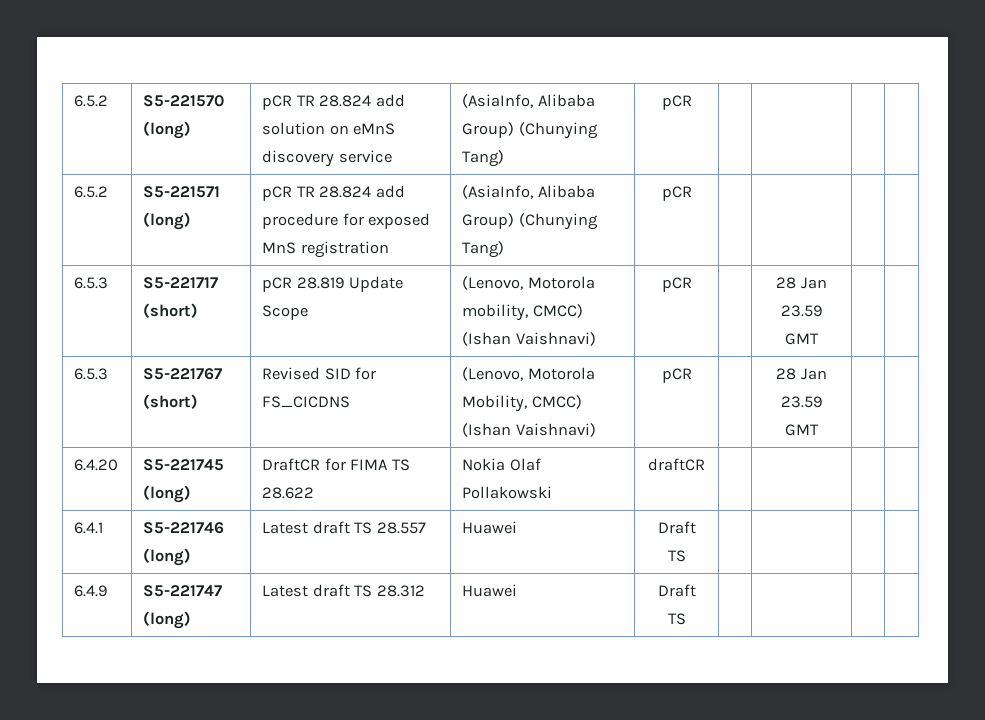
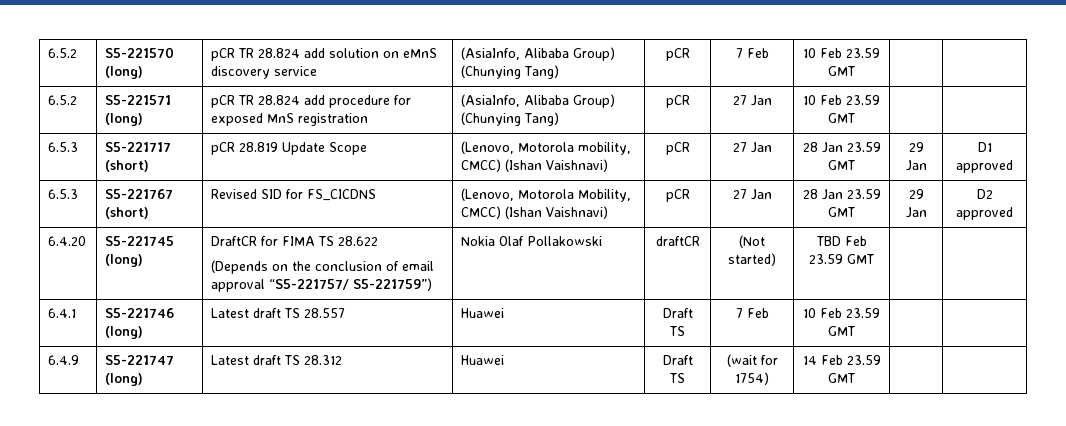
- 6.5.2 | S5-221570 (long) | pCR TR 28.824 add solution on eMnS discovery service | (AsiaInfo, Alibaba Group) (Chunying Tang) | pCR | | | |
+ 6.5.2 | S5-221570 (long) | pCR TR 28.824 add solution on eMnS discovery service | (AsiaInfo, Alibaba Group) (Chunying Tang) | pCR | 7 Feb | 10 Feb 23.59 GMT | |
- 6.5.2 | S5-221571 (long) | pCR TR 28.824 add procedure for exposed MnS registration | (AsiaInfo, Alibaba Group) (Chunying Tang) | pCR | | | |
+ 6.5.2 | S5-221571 (long) | pCR TR 28.824 add procedure for exposed MnS registration | (AsiaInfo, Alibaba Group) (Chunying Tang) | pCR | 27 Jan | 10 Feb 23.59 GMT | |
- 6.5.3 | S5-221717 (short) | pCR 28.819 Update Scope | (Lenovo, Motorola mobility, CMCC) (Ishan Vaishnavi) | pCR | | 28 Jan 23.59 GMT | |
+ 6.5.3 | S5-221717 (short) | pCR 28.819 Update Scope | (Lenovo, Motorola mobility, CMCC) (Ishan Vaishnavi) | pCR | 27 Jan | 28 Jan 23.59 GMT | 29 Jan | D1 approved
- 6.5.3 | S5-221767 (short) | Revised SID for FS_CICDNS | (Lenovo, Motorola Mobility, CMCC) (Ishan Vaishnavi) | pCR | | 28 Jan 23.59 GMT | |
+ 6.5.3 | S5-221767 (short) | Revised SID for FS_CICDNS | (Lenovo, Motorola Mobility, CMCC) (Ishan Vaishnavi) | pCR | 27 Jan | 28 Jan 23.59 GMT | 29 Jan | D2 approved
- 6.4.20 | S5-221745 (long) | DraftCR for FIMA TS 28.622 | Nokia Olaf Pollakowski | draftCR | | | |
+ 6.4.20 | S5-221745 (long) | DraftCR for FIMA TS 28.622
+ (Depends on the conclusion of email approval “S5-221757/ S5-221759”) | Nokia Olaf Pollakowski | draftCR | (Not started) | TBD Feb 23.59 GMT | |
- 6.4.1 | S5-221746 (long) | Latest draft TS 28.557 | Huawei | Draft TS | | | |
+ 6.4.1 | S5-221746 (long) | Latest draft TS 28.557 | Huawei | Draft TS | 7 Feb | 10 Feb 23.59 GMT | |
- 6.4.9 | S5-221747 (long) | Latest draft TS 28.312 | Huawei | Draft TS | | | |
+ 6.4.9 | S5-221747 (long) | Latest draft TS 28.312 | Huawei | Draft TS | (wait for 1754) | 14 Feb 23.59 GMT | |

